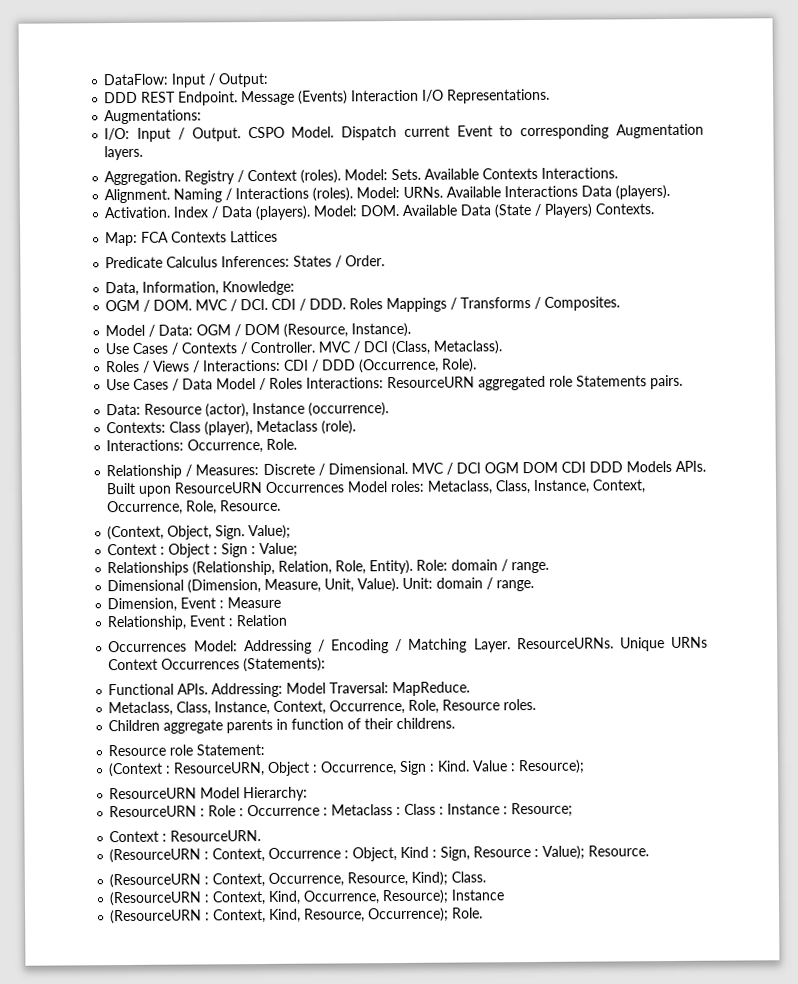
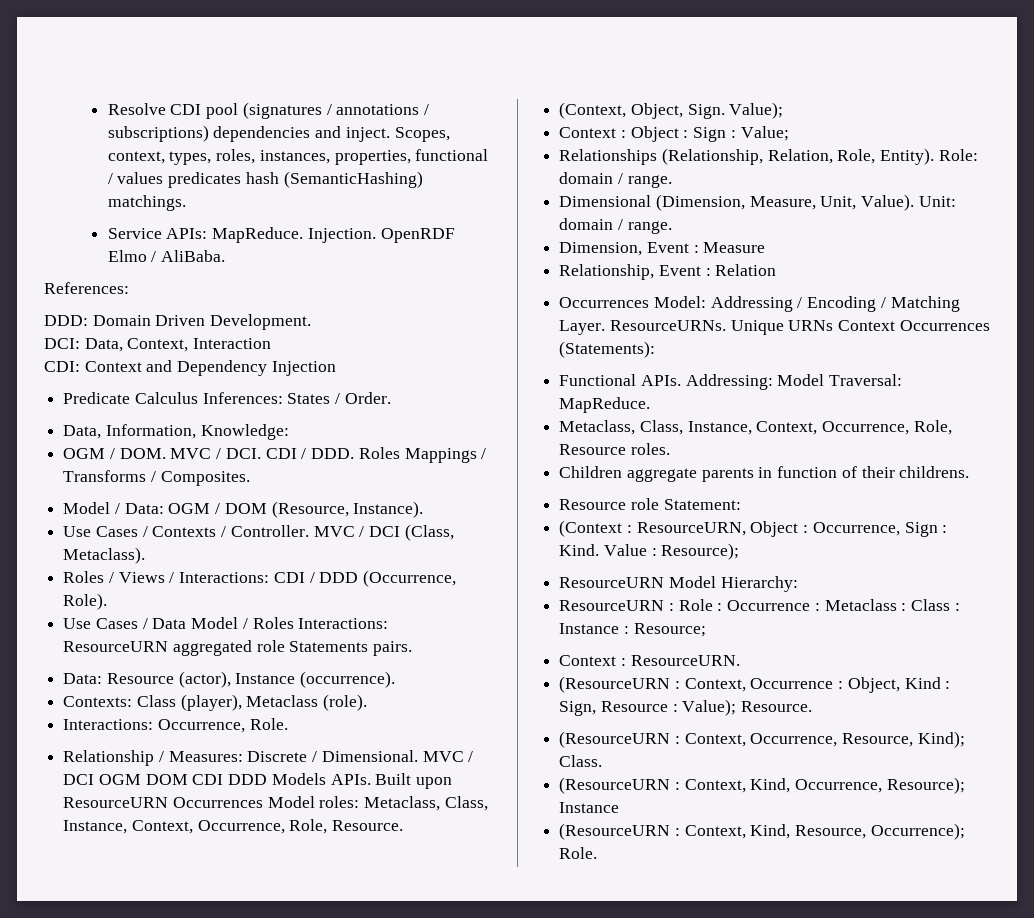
- DataFlow: Input / Output:
- DDD REST Endpoint. Message (Events) Interaction I/O Representations.
- Augmentations:
- I/O: Input / Output. CSPO Model. Dispatch current Event to corresponding Augmentation layers.
- Aggregation. Registry / Context (roles). Model: Sets. Available Contexts Interactions.
- Alignment. Naming / Interactions (roles). Model: URNs. Available Interactions Data (players).
- Activation. Index / Data (players). Model: DOM. Available Data (State / Players) Contexts.
- Map: FCA Contexts Lattices
+ Resolve CDI pool (signatures / annotations / subscriptions) dependencies and inject. Scopes, context, types, roles, instances, properties, functional / values predicates hash (SemanticHashing) matchings.
+ Service APIs: MapReduce. Injection. OpenRDF Elmo / AliBaba.
+ References:
+ DDD: Domain Driven Development.
+ DCI: Data, Context, Interaction
+ CDI: Context and Dependency Injection

